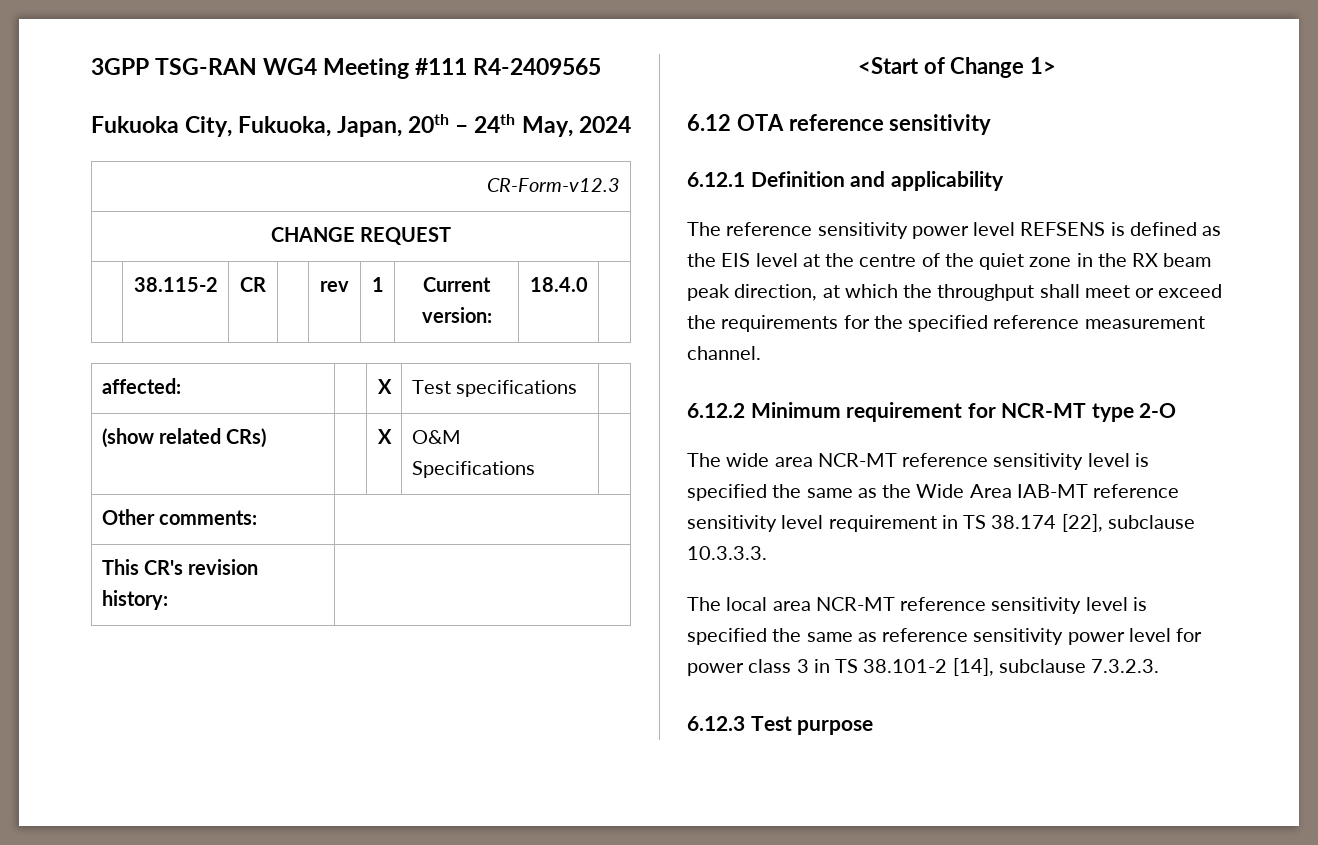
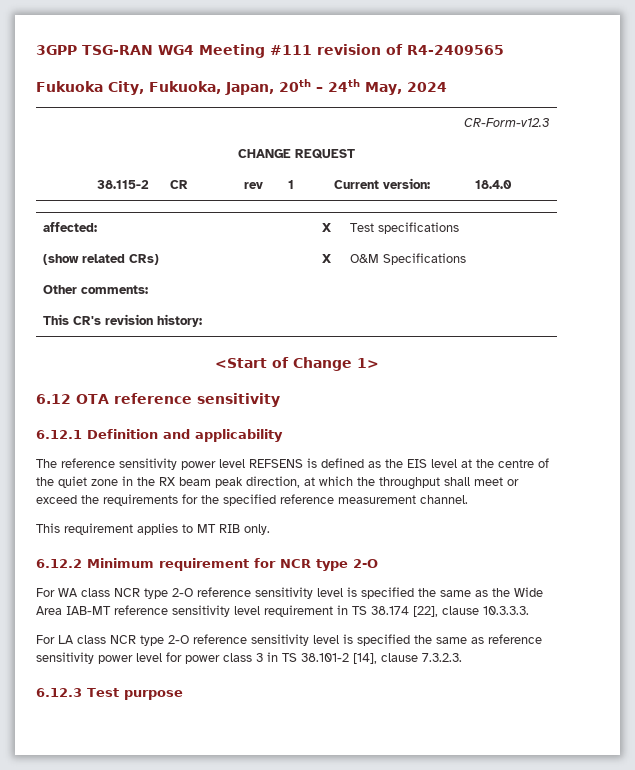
- 3GPP TSG-RAN WG4 Meeting #111 R4-2409565
+ 3GPP TSG-RAN WG4 Meeting #111 revision of R4-2409565
+ This requirement applies to MT RIB only.
- 6.12.2 Minimum requirement for NCR-MT type 2-O
+ 6.12.2 Minimum requirement for NCR type 2-O
- The wide area NCR-MT reference sensitivity level is specified the same as the Wide Area IAB-MT reference sensitivity level requirement in TS 38.174 [22], subclause 10.3.3.3.
+ For WA class NCR type 2-O reference sensitivity level is specified the same as the Wide Area IAB-MT reference sensitivity level requirement in TS 38.174 [22], clause 10.3.3.3.
- The local area NCR-MT reference sensitivity level is specified the same as reference sensitivity power level for power class 3 in TS 38.101-2 [14], subclause 7.3.2.3.
+ For LA class NCR type 2-O reference sensitivity level is specified the same as reference sensitivity power level for power class 3 in TS 38.101-2 [14], clause 7.3.2.3.

